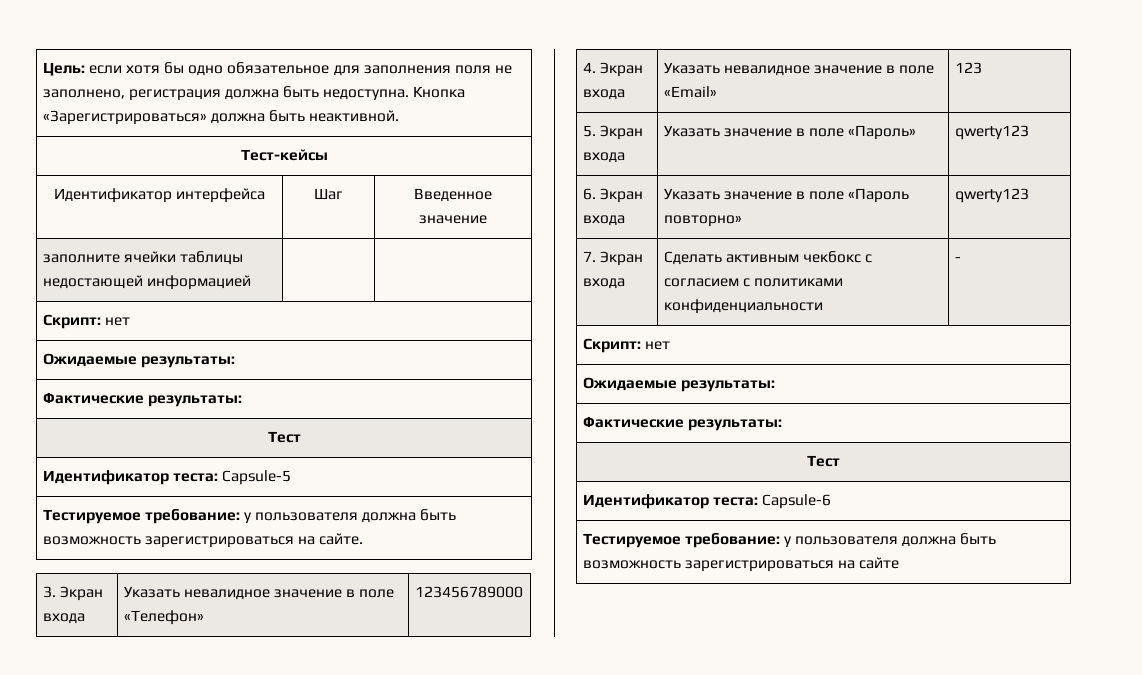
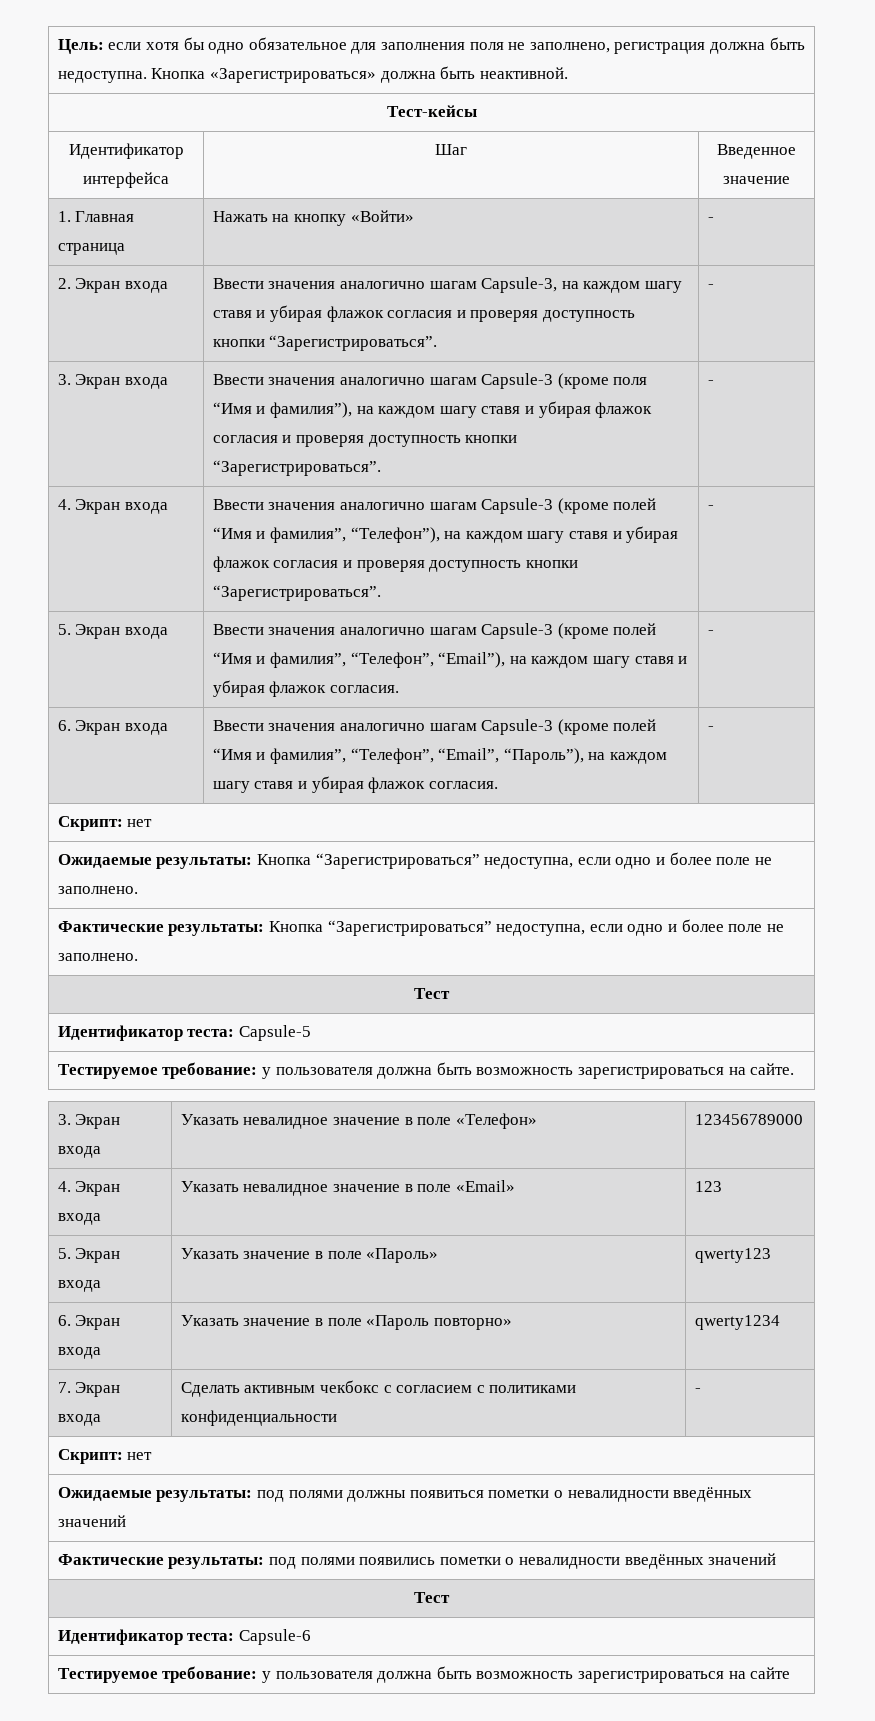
- заполните ячейки таблицы недостающей информацией | |
+ 1. Главная страница | Нажать на кнопку «Войти» | -
+ 2. Экран входа | Ввести значения аналогично шагам Capsule-3, на каждом шагу ставя и убирая флажок согласия и проверяя доступность кнопки “Зарегистрироваться”. | -
+ 3. Экран входа | Ввести значения аналогично шагам Capsule-3 (кроме поля “Имя и фамилия”), на каждом шагу ставя и убирая флажок согласия и проверяя доступность кнопки “Зарегистрироваться”. | -
+ 4. Экран входа | Ввести значения аналогично шагам Capsule-3 (кроме полей “Имя и фамилия”, “Телефон”), на каждом шагу ставя и убирая флажок согласия и проверяя доступность кнопки “Зарегистрироваться”. | -
+ 5. Экран входа | Ввести значения аналогично шагам Capsule-3 (кроме полей “Имя и фамилия”, “Телефон”, “Email”), на каждом шагу ставя и убирая флажок согласия. | -
+ 6. Экран входа | Ввести значения аналогично шагам Capsule-3 (кроме полей “Имя и фамилия”, “Телефон”, “Email”, “Пароль”), на каждом шагу ставя и убирая флажок согласия. | -
  Скрипт: нет
- Ожидаемые результаты:
- Фактические результаты:
+ Ожидаемые результаты: Кнопка “Зарегистрироваться” недоступна, если одно и более поле не заполнено.
+ Фактические результаты: Кнопка “Зарегистрироваться” недоступна, если одно и более поле не заполнено.
- 6. Экран входа | Указать значение в поле «Пароль повторно» | qwerty123
+ 6. Экран входа | Указать значение в поле «Пароль повторно» | qwerty1234
  7. Экран входа | Сделать активным чекбокс с согласием с политиками конфиденциальности | -
  Скрипт: нет
- Ожидаемые результаты:
- Фактические результаты:
+ Ожидаемые результаты: под полями должны появиться пометки о невалидности введённых значений
+ Фактические результаты: под полями появились пометки о невалидности введённых значений

